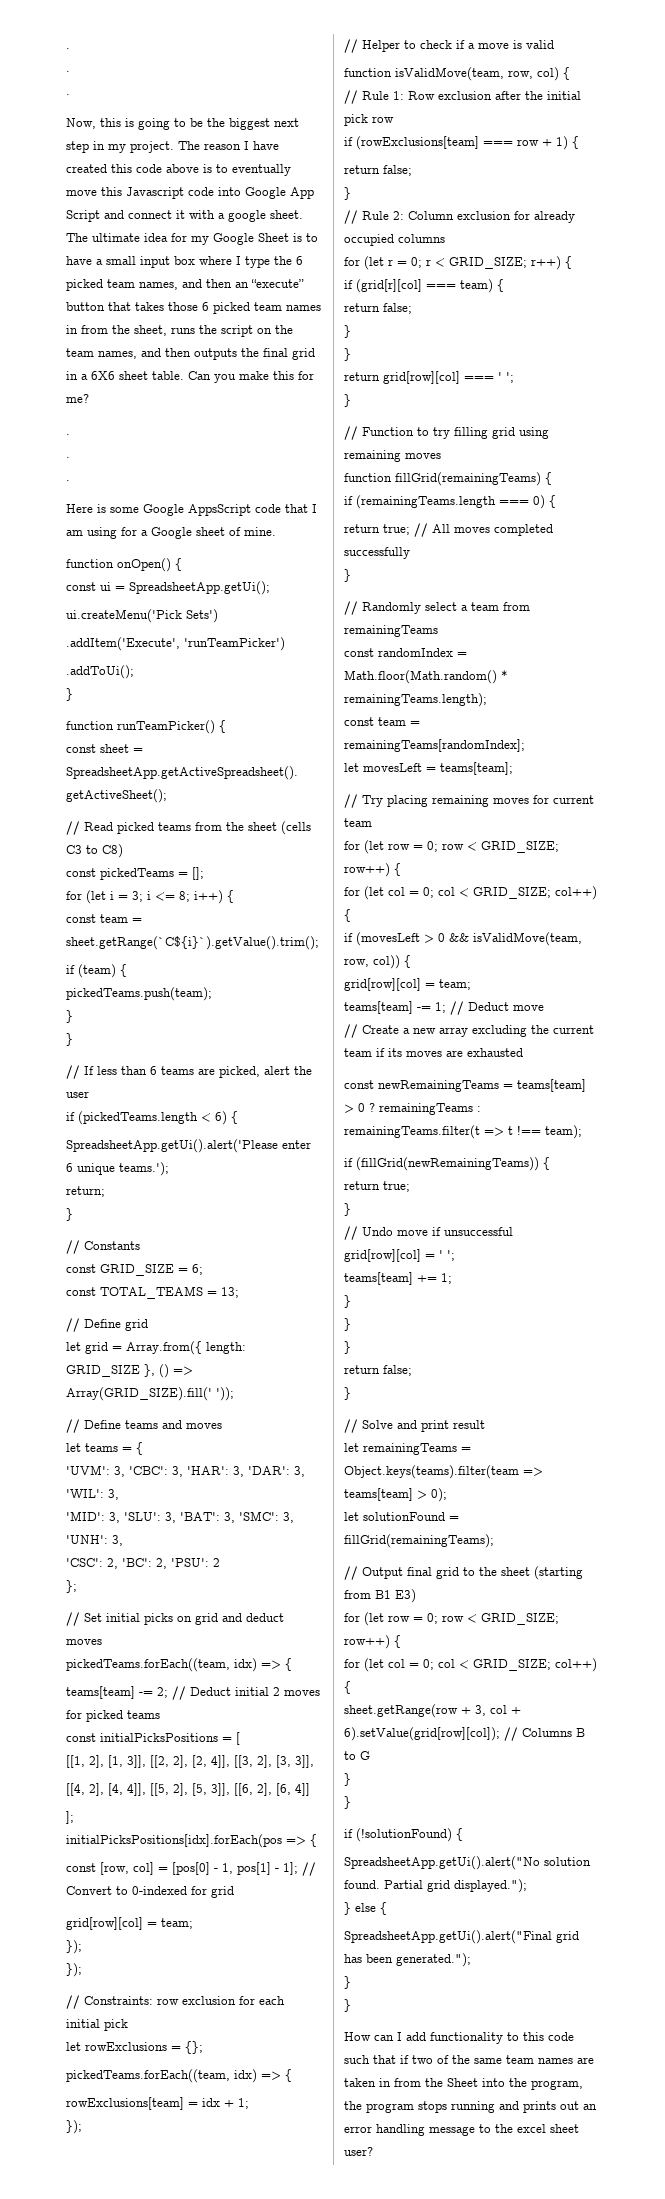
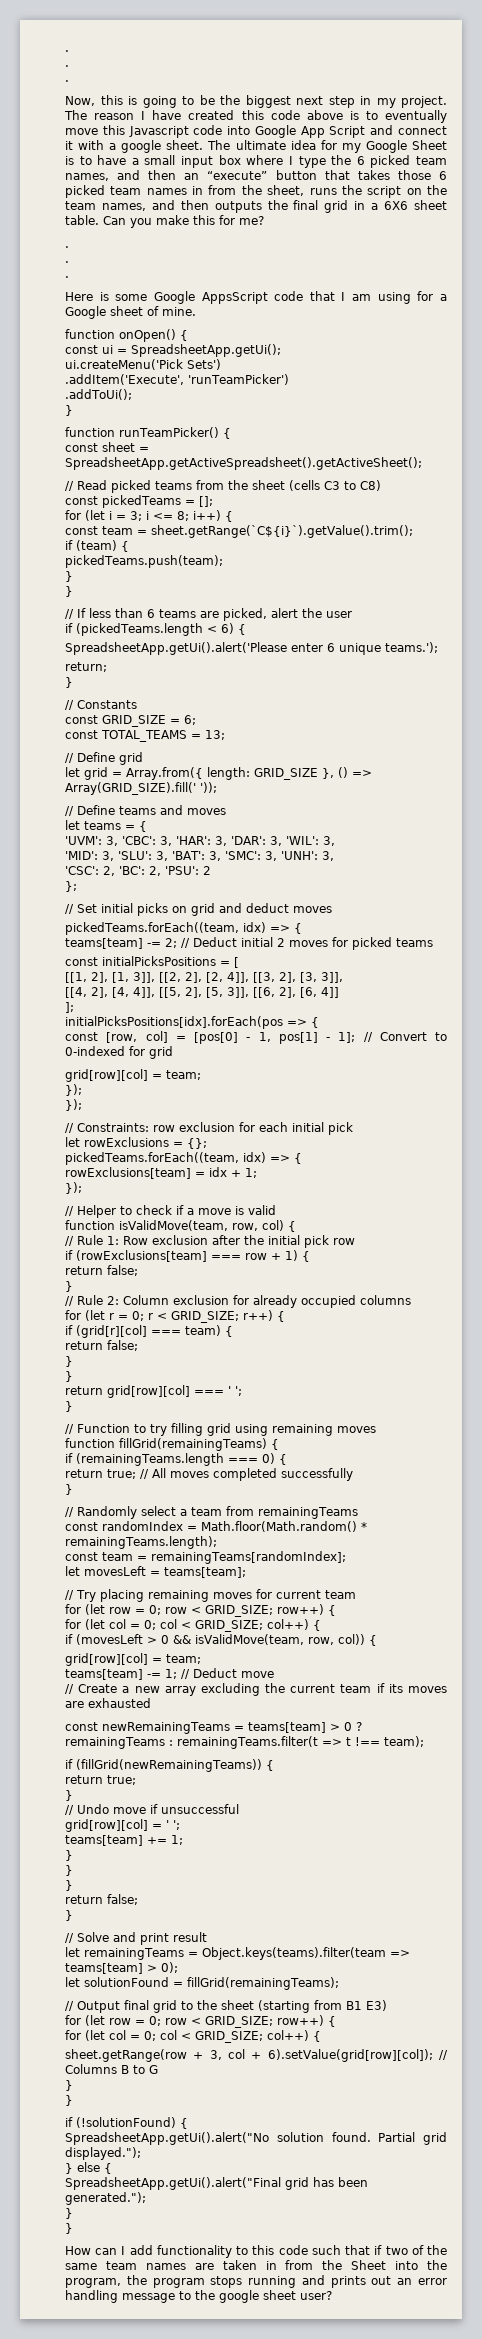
- How can I add functionality to this code such that if two of the same team names are taken in from the Sheet into the program, the program stops running and prints out an error handling message to the excel sheet user?
+ How can I add functionality to this code such that if two of the same team names are taken in from the Sheet into the program, the program stops running and prints out an error handling message to the google sheet user?

